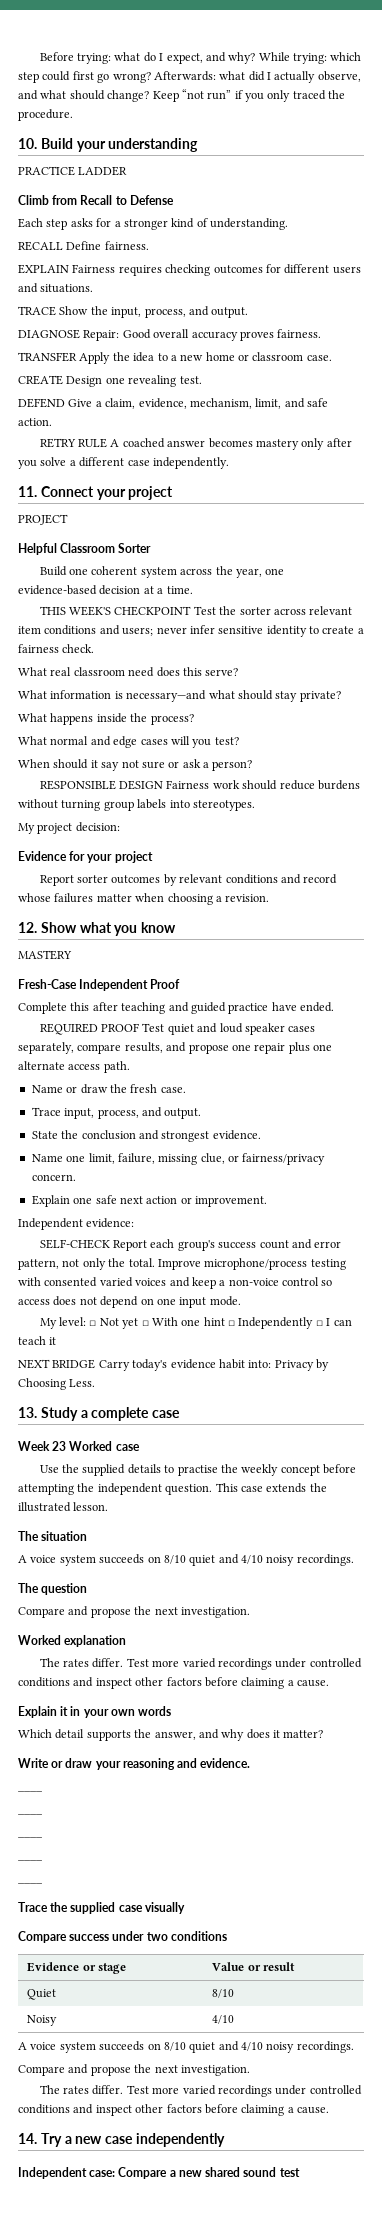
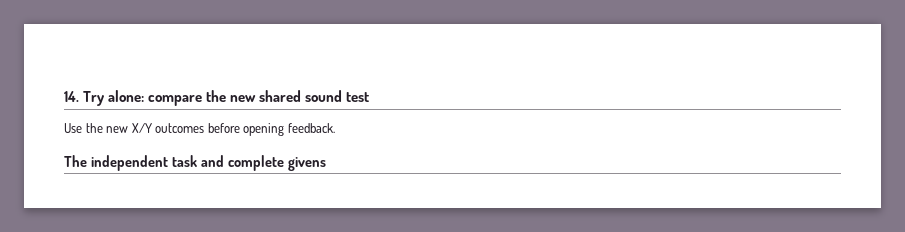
- Before trying: what do I expect, and why? While trying: which step could first go wrong? Afterwards: what did I actually observe, and what should change? Keep “not run” if you only traced the procedure.
- 10. Build your understanding
- PRACTICE LADDER
- Climb from Recall to Defense
- Each step asks for a stronger kind of understanding.
- RECALL Define fairness.
- EXPLAIN Fairness requires checking outcomes for different users and situations.
- TRACE Show the input, process, and output.
- DIAGNOSE Repair: Good overall accuracy proves fairness.
- TRANSFER Apply the idea to a new home or classroom case.
- CREATE Design one revealing test.
- DEFEND Give a claim, evidence, mechanism, limit, and safe action.
- RETRY RULE A coached answer becomes mastery only after you solve a different case independently.
- 11. Connect your project
- PROJECT
- Helpful Classroom Sorter
- Build one coherent system across the year, one evidence-based decision at a time.
- THIS WEEK'S CHECKPOINT Test the sorter across relevant item conditions and users; never infer sensitive identity to create a fairness check.
- What real classroom need does this serve?
- What information is necessary—and what should stay private?
- What happens inside the process?
- What normal and edge cases will you test?
- When should it say not sure or ask a person?
- RESPONSIBLE DESIGN Fairness work should reduce burdens without turning group labels into stereotypes.
- My project decision:
- Evidence for your project
- Report sorter outcomes by relevant conditions and record whose failures matter when choosing a revision.
- 12. Show what you know
- MASTERY
- Fresh-Case Independent Proof
- Complete this after teaching and guided practice have ended.
- REQUIRED PROOF Test quiet and loud speaker cases separately, compare results, and propose one repair plus one alternate access path.
- Name or draw the fresh case.
- Trace input, process, and output.
- State the conclusion and strongest evidence.
- Name one limit, failure, missing clue, or fairness/privacy concern.
- Explain one safe next action or improvement.
- Independent evidence:
- SELF-CHECK Report each group's success count and error pattern, not only the total. Improve microphone/process testing with consented varied voices and keep a non-voice control so access does not depend on one input mode.
- My level: □ Not yet □ With one hint □ Independently □ I can teach it
- NEXT BRIDGE Carry today's evidence habit into: Privacy by Choosing Less.
- 13. Study a complete case
- Week 23 Worked case
- Use the supplied details to practise the weekly concept before attempting the independent question. This case extends the illustrated lesson.
- The situation
- A voice system succeeds on 8/10 quiet and 4/10 noisy recordings.
- The question
- Compare and propose the next investigation.
- Worked explanation
- The rates differ. Test more varied recordings under controlled conditions and inspect other factors before claiming a cause.
- Explain it in your own words
- Which detail supports the answer, and why does it matter?
- Write or draw your reasoning and evidence.
- ____
- ____
- ____
- ____
- ____
- Trace the supplied case visually
- Compare success under two conditions
- Evidence or stage | Value or result
- Quiet | 8/10
- Noisy | 4/10
- A voice system succeeds on 8/10 quiet and 4/10 noisy recordings.
- Compare and propose the next investigation.
- The rates differ. Test more varied recordings under controlled conditions and inspect other factors before claiming a cause.
- 14. Try a new case independently
- Independent case: Compare a new shared sound test
+ 14. Try alone: compare the new shared sound test
+ Use the new X/Y outcomes before opening feedback.
+ The independent task and complete givens

